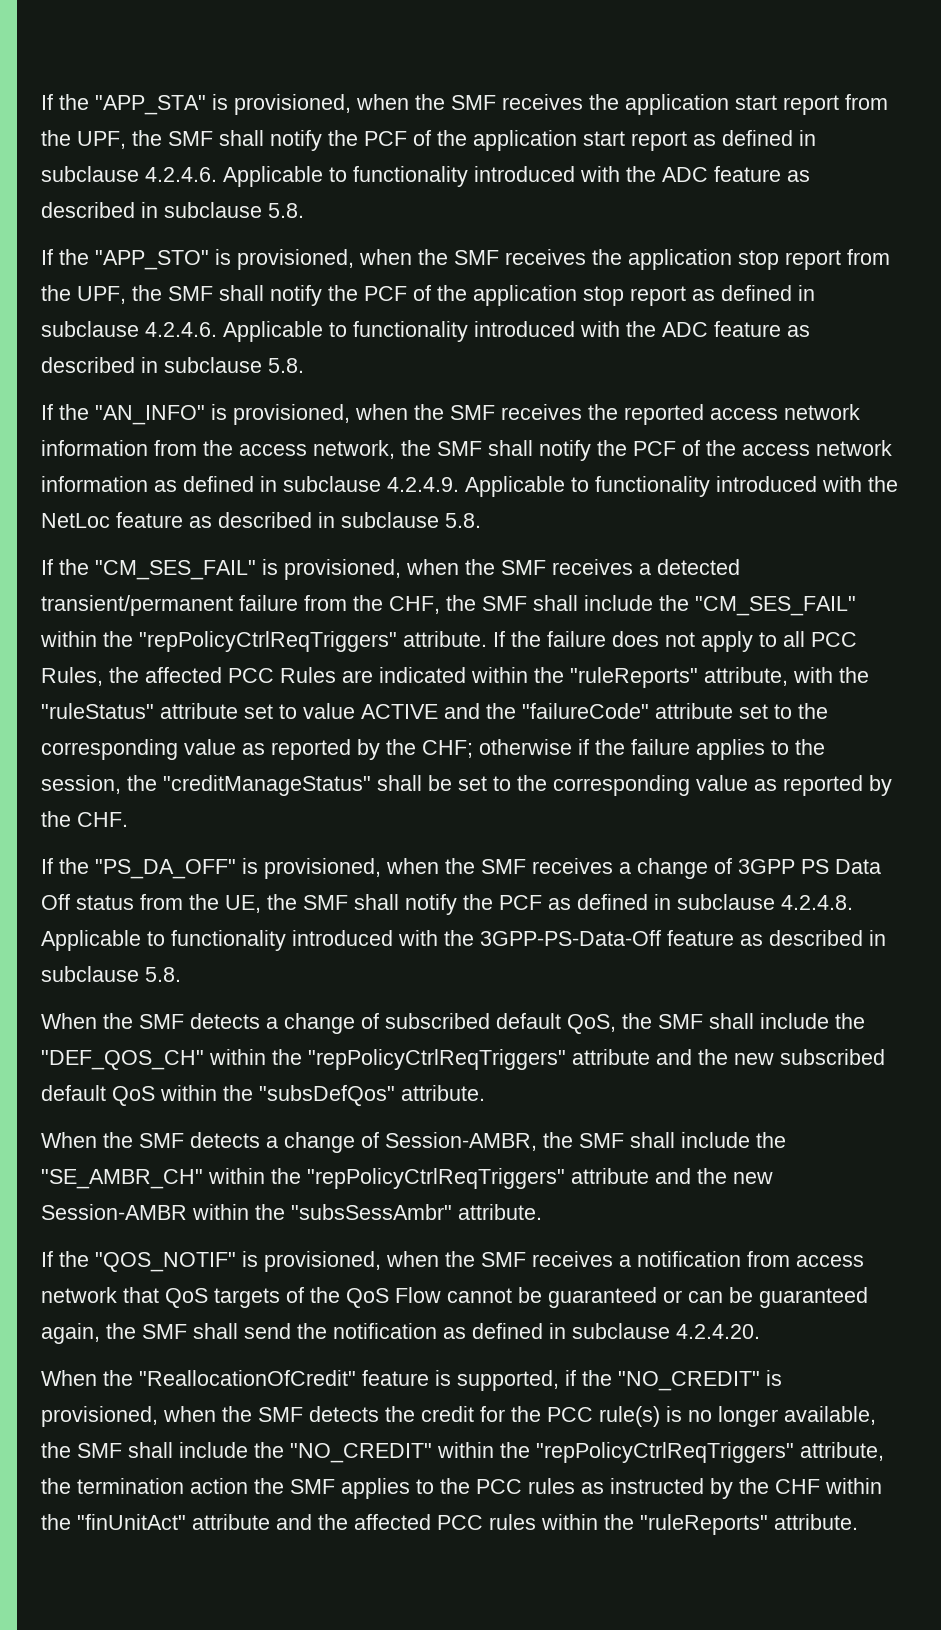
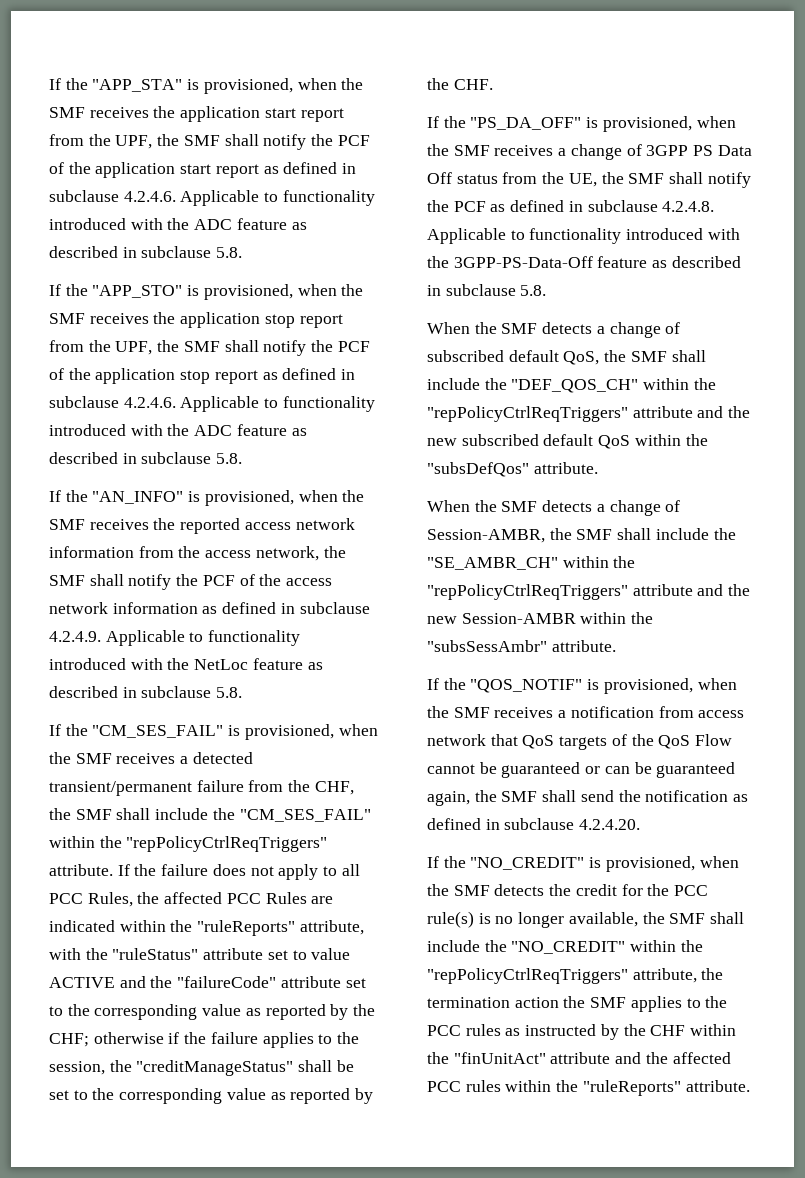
- When the "ReallocationOfCredit" feature is supported, if the "NO_CREDIT" is provisioned, when the SMF detects the credit for the PCC rule(s) is no longer available, the SMF shall include the "NO_CREDIT" within the "repPolicyCtrlReqTriggers" attribute, the termination action the SMF applies to the PCC rules as instructed by the CHF within the "finUnitAct" attribute and the affected PCC rules within the "ruleReports" attribute.
+ If the "NO_CREDIT" is provisioned, when the SMF detects the credit for the PCC rule(s) is no longer available, the SMF shall include the "NO_CREDIT" within the "repPolicyCtrlReqTriggers" attribute, the termination action the SMF applies to the PCC rules as instructed by the CHF within the "finUnitAct" attribute and the affected PCC rules within the "ruleReports" attribute.

